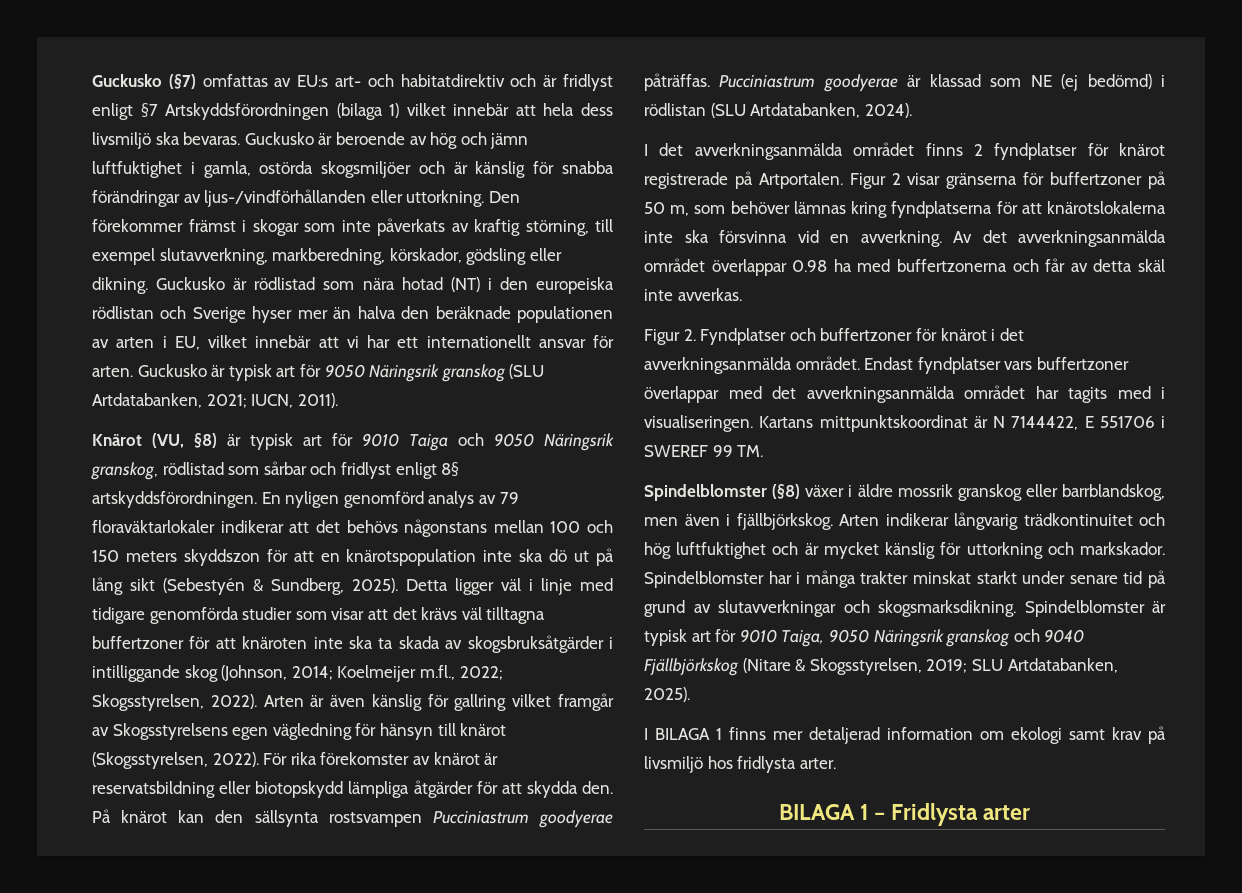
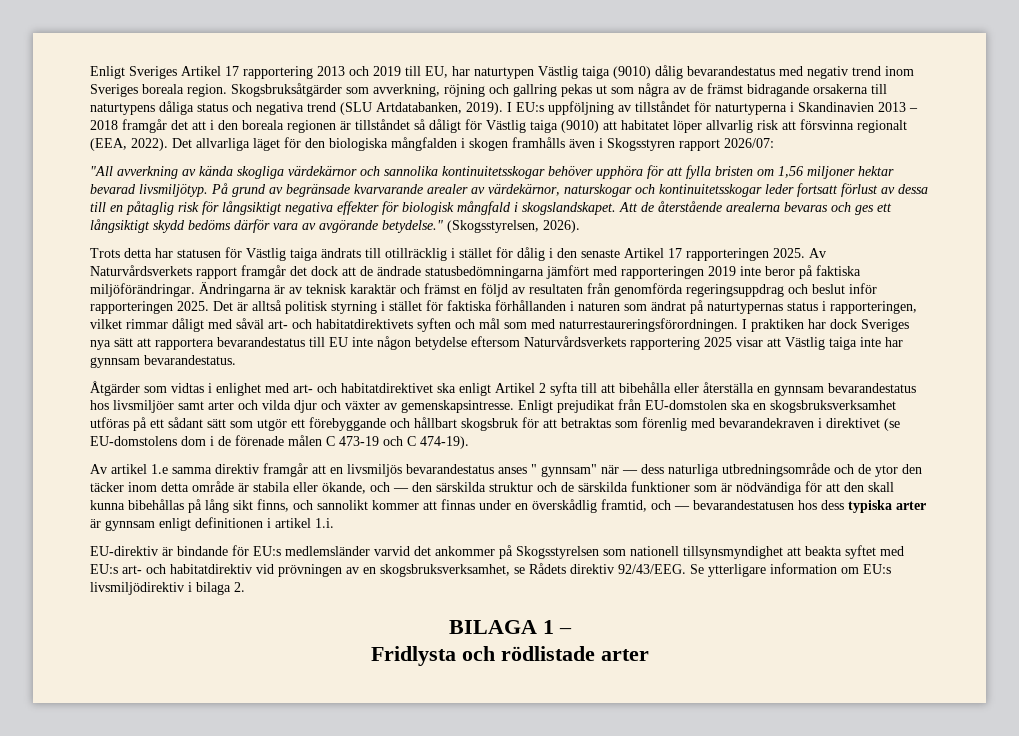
- Guckusko (§7) omfattas av EU:s art- och habitatdirektiv och är fridlyst enligt §7 Artskyddsförordningen (bilaga 1) vilket innebär att hela dess livsmiljö ska bevaras. Guckusko är beroende av hög och jämn luftfuktighet i gamla, ostörda skogsmiljöer och är känslig för snabba förändringar av ljus-/vindförhållanden eller uttorkning. Den förekommer främst i skogar som inte påverkats av kraftig störning, till exempel slutavverkning, markberedning, körskador, gödsling eller dikning. Guckusko är rödlistad som nära hotad (NT) i den europeiska rödlistan och Sverige hyser mer än halva den beräknade populationen av arten i EU, vilket innebär att vi har ett internationellt ansvar för arten. Guckusko är typisk art för 9050 Näringsrik granskog (SLU Artdatabanken, 2021; IUCN, 2011).
- Knärot (VU, §8) är typisk art för 9010 Taiga och 9050 Näringsrik granskog, rödlistad som sårbar och fridlyst enligt 8§ artskyddsförordningen. En nyligen genomförd analys av 79 floraväktarlokaler indikerar att det behövs någonstans mellan 100 och 150 meters skyddszon för att en knärotspopulation inte ska dö ut på lång sikt (Sebestyén & Sundberg, 2025). Detta ligger väl i linje med tidigare genomförda studier som visar att det krävs väl tilltagna buffertzoner för att knäroten inte ska ta skada av skogsbruksåtgärder i intilliggande skog (Johnson, 2014; Koelmeijer m.fl., 2022; Skogsstyrelsen, 2022). Arten är även känslig för gallring vilket framgår av Skogsstyrelsens egen vägledning för hänsyn till knärot (Skogsstyrelsen, 2022). För rika förekomster av knärot är reservatsbildning eller biotopskydd lämpliga åtgärder för att skydda den. På knärot kan den sällsynta rostsvampen Pucciniastrum goodyerae påträffas. Pucciniastrum goodyerae är klassad som NE (ej bedömd) i rödlistan (SLU Artdatabanken, 2024).
- I det avverkningsanmälda området finns 2 fyndplatser för knärot registrerade på Artportalen. Figur 2 visar gränserna för buffertzoner på 50 m, som behöver lämnas kring fyndplatserna för att knärotslokalerna inte ska försvinna vid en avverkning. Av det avverkningsanmälda området överlappar 0.98 ha med buffertzonerna och får av detta skäl inte avverkas.
- Figur 2. Fyndplatser och buffertzoner för knärot i det avverkningsanmälda området. Endast fyndplatser vars buffertzoner överlappar med det avverkningsanmälda området har tagits med i visualiseringen. Kartans mittpunktskoordinat är N 7144422, E 551706 i SWEREF 99 TM.
- Spindelblomster (§8) växer i äldre mossrik granskog eller barrblandskog, men även i fjällbjörkskog. Arten indikerar långvarig trädkontinuitet och hög luftfuktighet och är mycket känslig för uttorkning och markskador. Spindelblomster har i många trakter minskat starkt under senare tid på grund av slutavverkningar och skogsmarksdikning. Spindelblomster är typisk art för 9010 Taiga, 9050 Näringsrik granskog och 9040 Fjällbjörkskog (Nitare & Skogsstyrelsen, 2019; SLU Artdatabanken, 2025).
- I BILAGA 1 finns mer detaljerad information om ekologi samt krav på livsmiljö hos fridlysta arter.
+ Enligt Sveriges Artikel 17 rapportering 2013 och 2019 till EU, har naturtypen Västlig taiga (9010) dålig bevarandestatus med negativ trend inom Sveriges boreala region. Skogsbruksåtgärder som avverkning, röjning och gallring pekas ut som några av de främst bidragande orsakerna till naturtypens dåliga status och negativa trend (SLU Artdatabanken, 2019). I EU:s uppföljning av tillståndet för naturtyperna i Skandinavien 2013 – 2018 framgår det att i den boreala regionen är tillståndet så dåligt för Västlig taiga (9010) att habitatet löper allvarlig risk att försvinna regionalt (EEA, 2022). Det allvarliga läget för den biologiska mångfalden i skogen framhålls även i Skogsstyren rapport 2026/07:
+ "All avverkning av kända skogliga värdekärnor och sannolika kontinuitetsskogar behöver upphöra för att fylla bristen om 1,56 miljoner hektar bevarad livsmiljötyp. På grund av begränsade kvarvarande arealer av värdekärnor, naturskogar och kontinuitetsskogar leder fortsatt förlust av dessa till en påtaglig risk för långsiktigt negativa effekter för biologisk mångfald i skogslandskapet. Att de återstående arealerna bevaras och ges ett långsiktigt skydd bedöms därför vara av avgörande betydelse." (Skogsstyrelsen, 2026).
+ Trots detta har statusen för Västlig taiga ändrats till otillräcklig i stället för dålig i den senaste Artikel 17 rapporteringen 2025. Av Naturvårdsverkets rapport framgår det dock att de ändrade statusbedömningarna jämfört med rapporteringen 2019 inte beror på faktiska miljöförändringar. Ändringarna är av teknisk karaktär och främst en följd av resultaten från genomförda regeringsuppdrag och beslut inför rapporteringen 2025. Det är alltså politisk styrning i stället för faktiska förhållanden i naturen som ändrat på naturtypernas status i rapporteringen, vilket rimmar dåligt med såväl art- och habitatdirektivets syften och mål som med naturrestaureringsförordningen. I praktiken har dock Sveriges nya sätt att rapportera bevarandestatus till EU inte någon betydelse eftersom Naturvårdsverkets rapportering 2025 visar att Västlig taiga inte har gynnsam bevarandestatus.
+ Åtgärder som vidtas i enlighet med art- och habitatdirektivet ska enligt Artikel 2 syfta till att bibehålla eller återställa en gynnsam bevarandestatus hos livsmiljöer samt arter och vilda djur och växter av gemenskapsintresse. Enligt prejudikat från EU-domstolen ska en skogsbruksverksamhet utföras på ett sådant sätt som utgör ett förebyggande och hållbart skogsbruk för att betraktas som förenlig med bevarandekraven i direktivet (se EU-domstolens dom i de förenade målen C 473-19 och C 474-19).
+ Av artikel 1.e samma direktiv framgår att en livsmiljös bevarandestatus anses " gynnsam" när — dess naturliga utbredningsområde och de ytor den täcker inom detta område är stabila eller ökande, och — den särskilda struktur och de särskilda funktioner som är nödvändiga för att den skall kunna bibehållas på lång sikt finns, och sannolikt kommer att finnas under en överskådlig framtid, och — bevarandestatusen hos dess typiska arter är gynnsam enligt definitionen i artikel 1.i.
+ EU-direktiv är bindande för EU:s medlemsländer varvid det ankommer på Skogsstyrelsen som nationell tillsynsmyndighet att beakta syftet med EU:s art- och habitatdirektiv vid prövningen av en skogsbruksverksamhet, se Rådets direktiv 92/43/EEG. Se ytterligare information om EU:s livsmiljödirektiv i bilaga 2.
- BILAGA 1 – Fridlysta arter
+ BILAGA 1 –
+ Fridlysta och rödlistade arter

